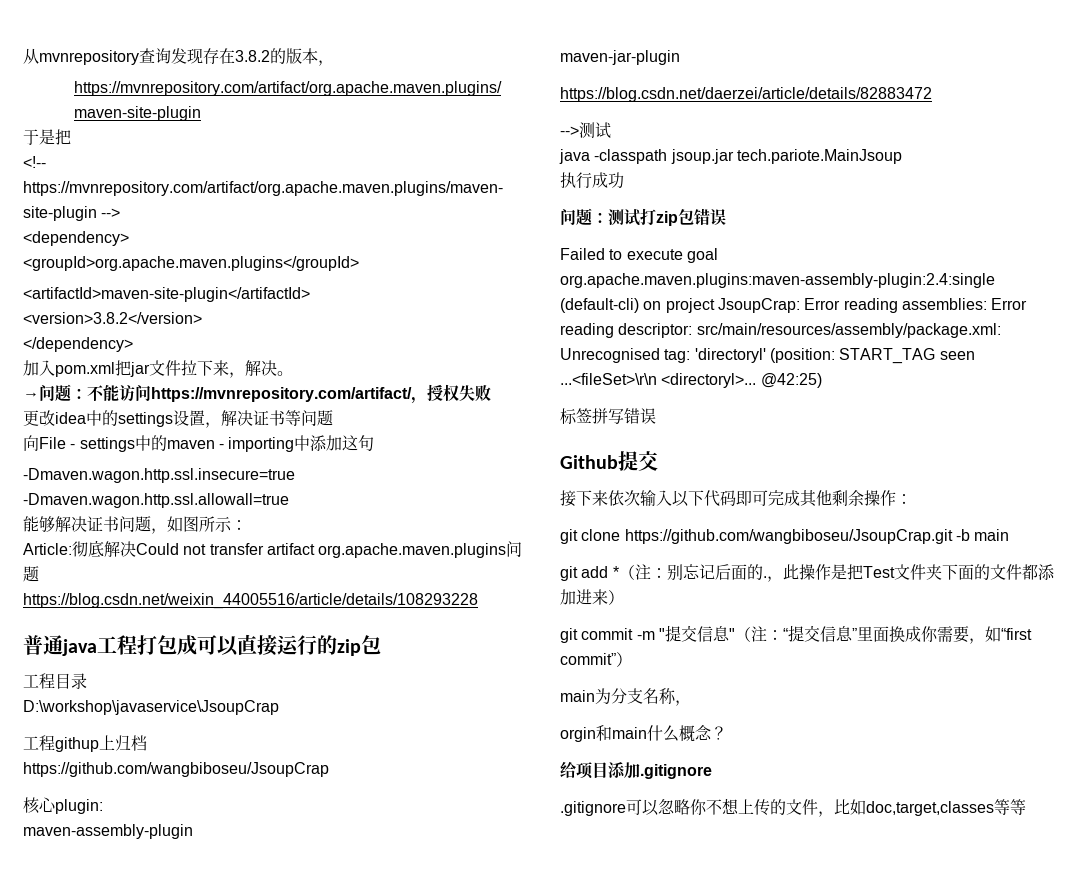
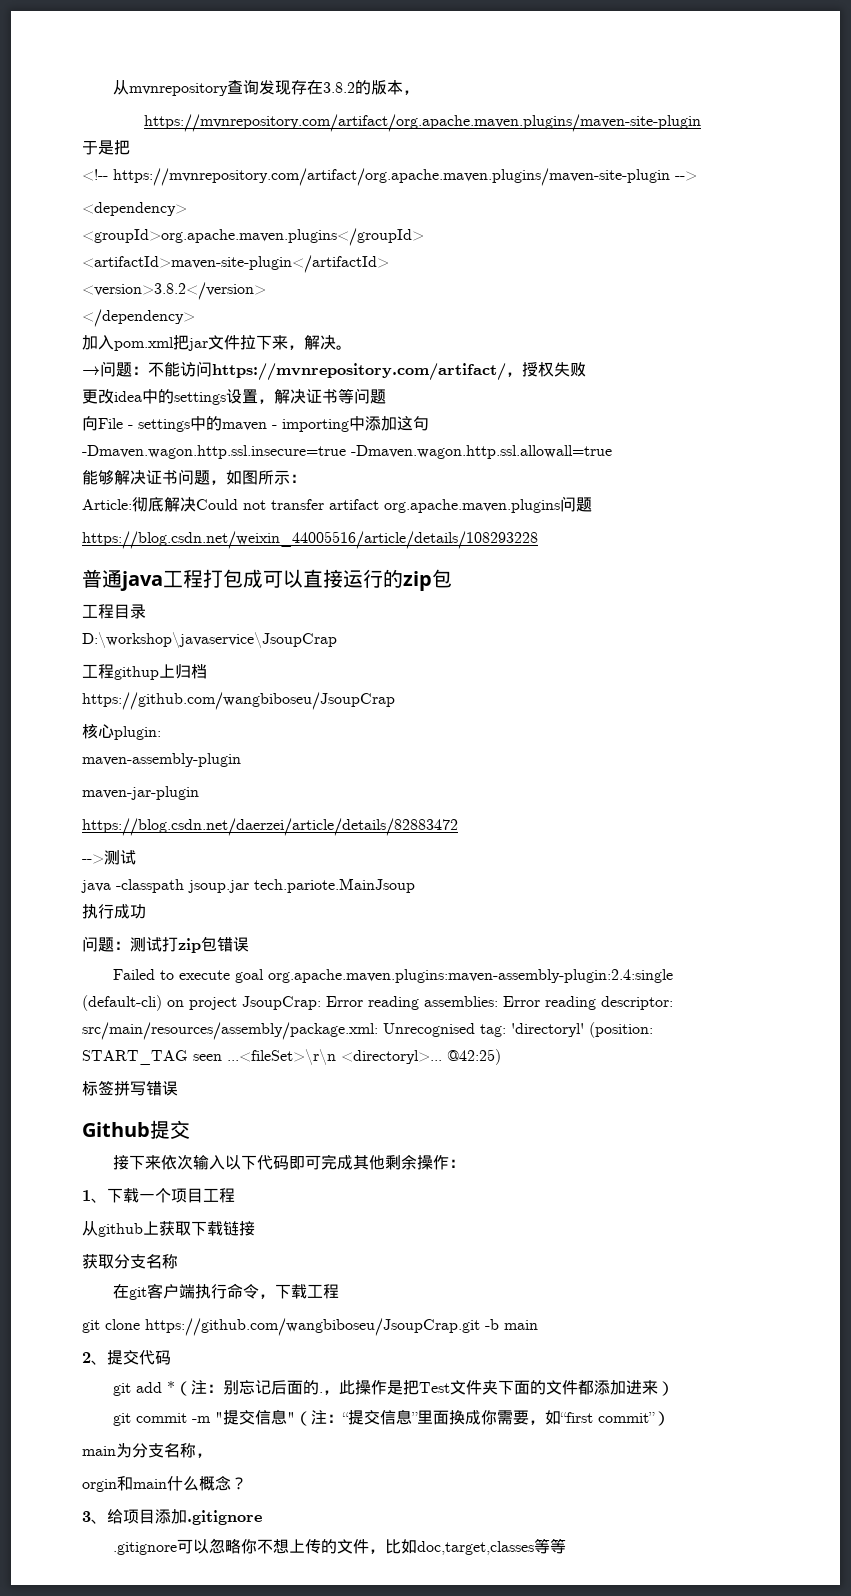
+ 1、下载一个项目工程
+ 从github上获取下载链接
+ 获取分支名称
+ 在git客户端执行命令，下载工程
+ 2、提交代码
- 给项目添加.gitignore
+ 3、给项目添加.gitignore

